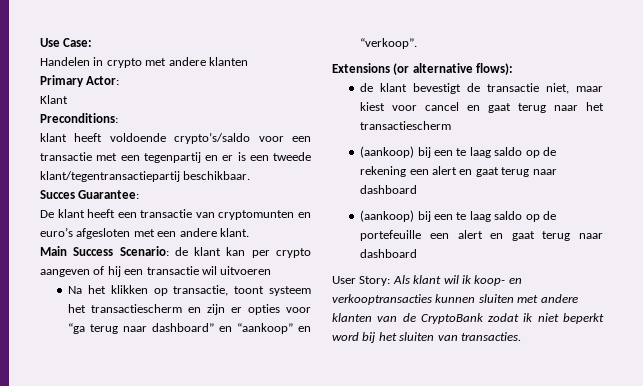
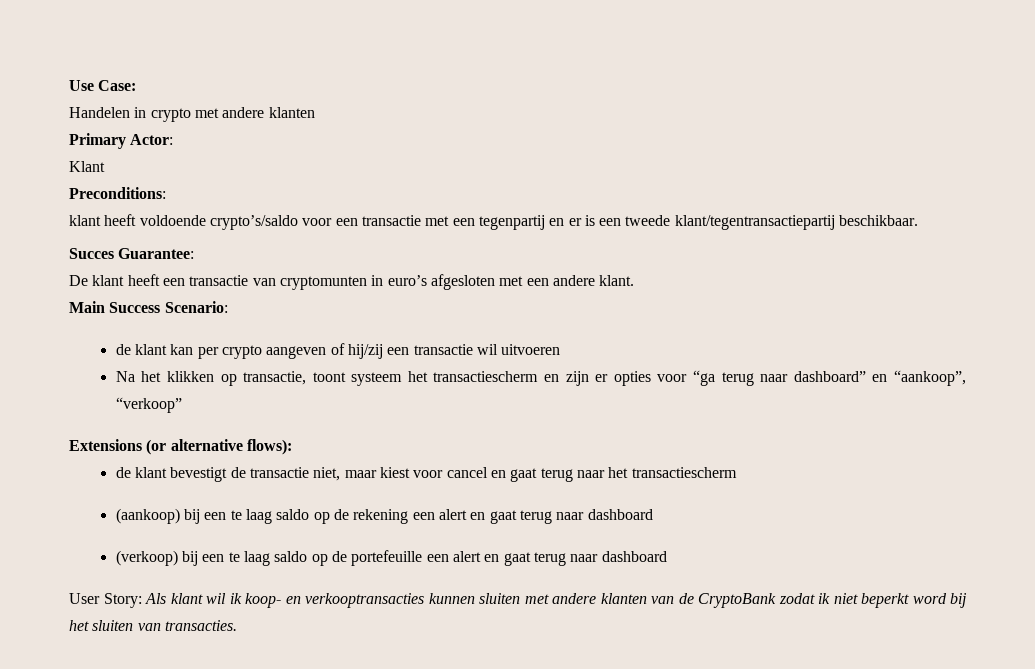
- De klant heeft een transactie van cryptomunten en euro’s afgesloten met een andere klant.
+ De klant heeft een transactie van cryptomunten in euro’s afgesloten met een andere klant.
- Main Success Scenario: de klant kan per crypto aangeven of hij een transactie wil uitvoeren
+ Main Success Scenario:
+ de klant kan per crypto aangeven of hij/zij een transactie wil uitvoeren
- Na het klikken op transactie, toont systeem het transactiescherm en zijn er opties voor “ga terug naar dashboard” en “aankoop” en “verkoop”.
+ Na het klikken op transactie, toont systeem het transactiescherm en zijn er opties voor “ga terug naar dashboard” en “aankoop”, “verkoop”
- (aankoop) bij een te laag saldo op de portefeuille een alert en gaat terug naar dashboard
+ (verkoop) bij een te laag saldo op de portefeuille een alert en gaat terug naar dashboard

